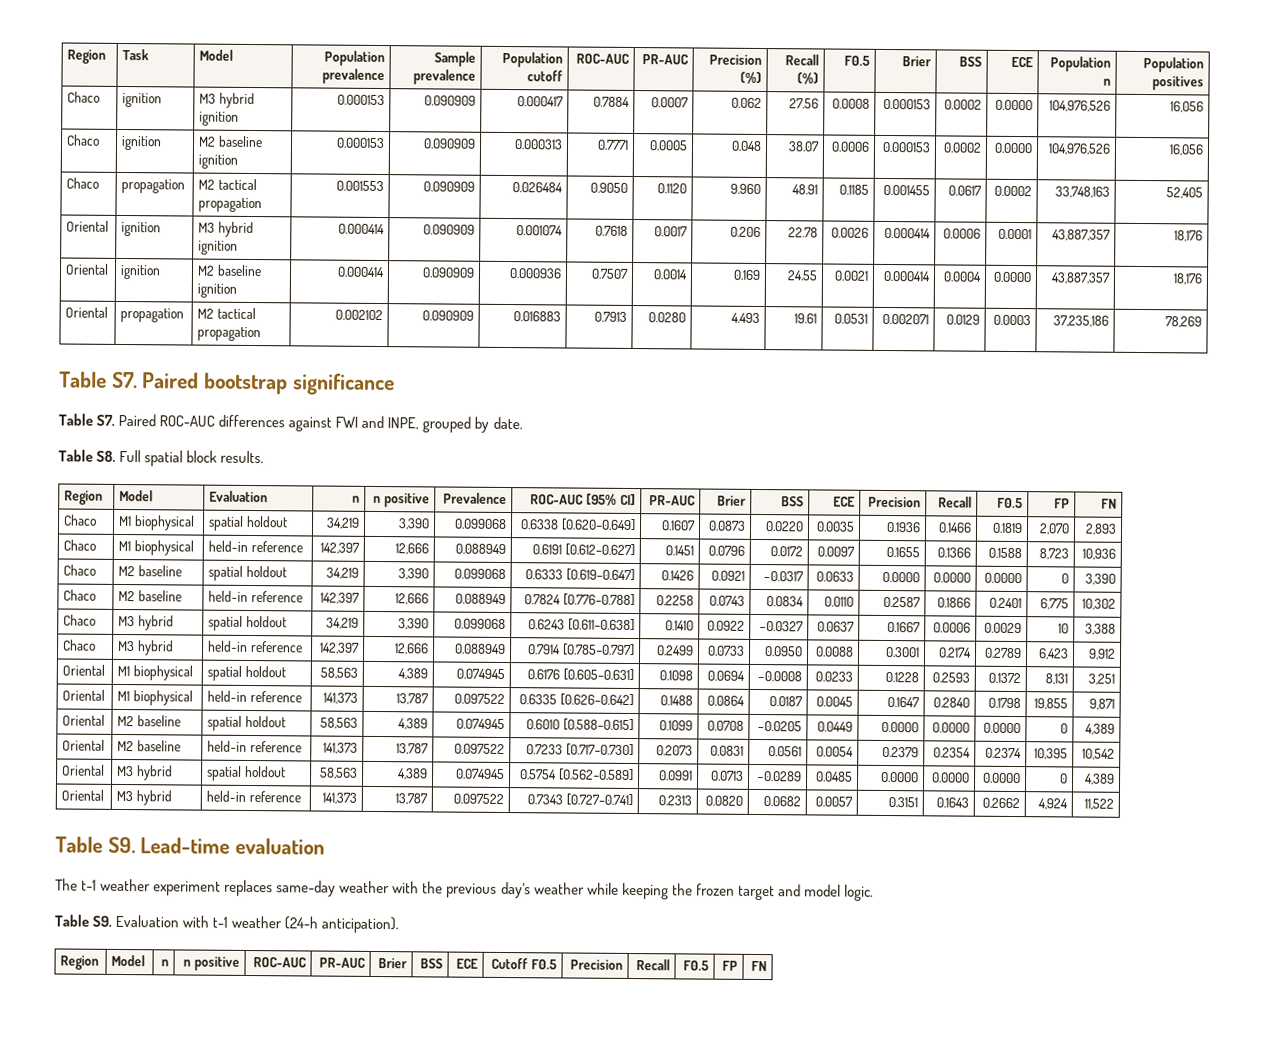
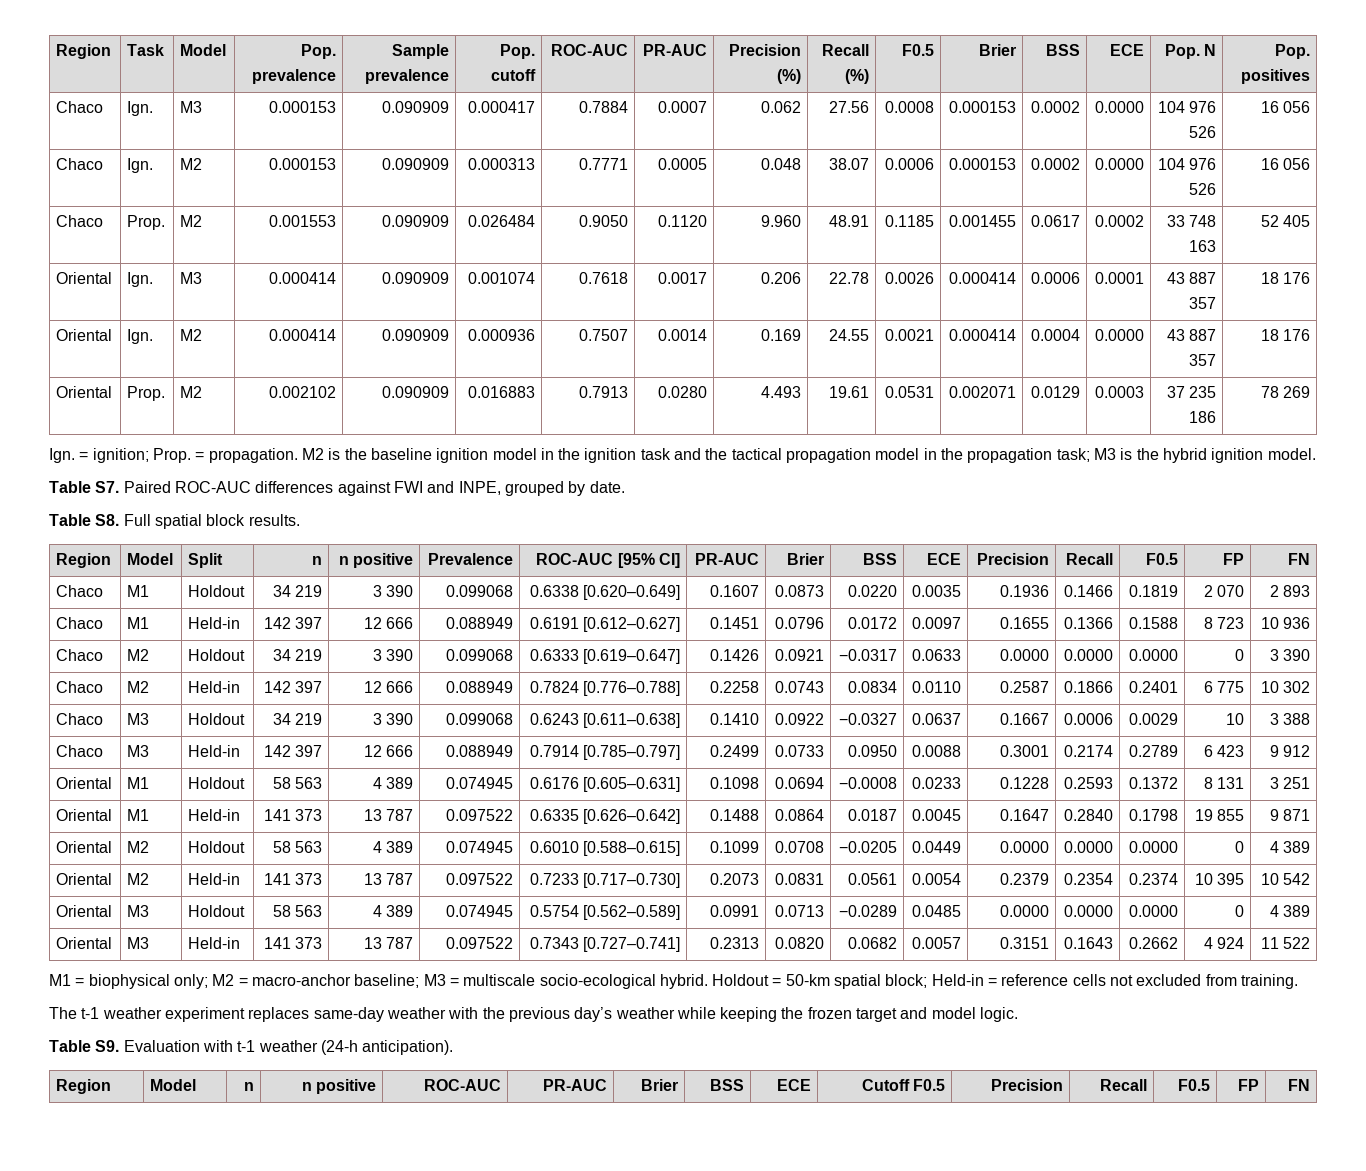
- Region | Task | Model | Population prevalence | Sample prevalence | Population cutoff | ROC-AUC | PR-AUC | Precision (%) | Recall (%) | F0.5 | Brier | BSS | ECE | Population n | Population positives
+ Region | Task | Model | Pop. prevalence | Sample prevalence | Pop. cutoff | ROC-AUC | PR-AUC | Precision (%) | Recall (%) | F0.5 | Brier | BSS | ECE | Pop. N | Pop. positives
- Chaco | ignition | M3 hybrid ignition | 0.000153 | 0.090909 | 0.000417 | 0.7884 | 0.0007 | 0.062 | 27.56 | 0.0008 | 0.000153 | 0.0002 | 0.0000 | 104,976,526 | 16,056
- Chaco | ignition | M2 baseline ignition | 0.000153 | 0.090909 | 0.000313 | 0.7771 | 0.0005 | 0.048 | 38.07 | 0.0006 | 0.000153 | 0.0002 | 0.0000 | 104,976,526 | 16,056
- Chaco | propagation | M2 tactical propagation | 0.001553 | 0.090909 | 0.026484 | 0.9050 | 0.1120 | 9.960 | 48.91 | 0.1185 | 0.001455 | 0.0617 | 0.0002 | 33,748,163 | 52,405
- Oriental | ignition | M3 hybrid ignition | 0.000414 | 0.090909 | 0.001074 | 0.7618 | 0.0017 | 0.206 | 22.78 | 0.0026 | 0.000414 | 0.0006 | 0.0001 | 43,887,357 | 18,176
- Oriental | ignition | M2 baseline ignition | 0.000414 | 0.090909 | 0.000936 | 0.7507 | 0.0014 | 0.169 | 24.55 | 0.0021 | 0.000414 | 0.0004 | 0.0000 | 43,887,357 | 18,176
- Oriental | propagation | M2 tactical propagation | 0.002102 | 0.090909 | 0.016883 | 0.7913 | 0.0280 | 4.493 | 19.61 | 0.0531 | 0.002071 | 0.0129 | 0.0003 | 37,235,186 | 78,269
- Table S7. Paired bootstrap significance
+ Chaco | Ign. | M3 | 0.000153 | 0.090909 | 0.000417 | 0.7884 | 0.0007 | 0.062 | 27.56 | 0.0008 | 0.000153 | 0.0002 | 0.0000 | 104 976 526 | 16 056
+ Chaco | Ign. | M2 | 0.000153 | 0.090909 | 0.000313 | 0.7771 | 0.0005 | 0.048 | 38.07 | 0.0006 | 0.000153 | 0.0002 | 0.0000 | 104 976 526 | 16 056
+ Chaco | Prop. | M2 | 0.001553 | 0.090909 | 0.026484 | 0.9050 | 0.1120 | 9.960 | 48.91 | 0.1185 | 0.001455 | 0.0617 | 0.0002 | 33 748 163 | 52 405
+ Oriental | Ign. | M3 | 0.000414 | 0.090909 | 0.001074 | 0.7618 | 0.0017 | 0.206 | 22.78 | 0.0026 | 0.000414 | 0.0006 | 0.0001 | 43 887 357 | 18 176
+ Oriental | Ign. | M2 | 0.000414 | 0.090909 | 0.000936 | 0.7507 | 0.0014 | 0.169 | 24.55 | 0.0021 | 0.000414 | 0.0004 | 0.0000 | 43 887 357 | 18 176
+ Oriental | Prop. | M2 | 0.002102 | 0.090909 | 0.016883 | 0.7913 | 0.0280 | 4.493 | 19.61 | 0.0531 | 0.002071 | 0.0129 | 0.0003 | 37 235 186 | 78 269
+ Ign. = ignition; Prop. = propagation. M2 is the baseline ignition model in the ignition task and the tactical propagation model in the propagation task; M3 is the hybrid ignition model.
- Region | Model | Evaluation | n | n positive | Prevalence | ROC-AUC [95% CI] | PR-AUC | Brier | BSS | ECE | Precision | Recall | F0.5 | FP | FN
+ Region | Model | Split | n | n positive | Prevalence | ROC-AUC [95% CI] | PR-AUC | Brier | BSS | ECE | Precision | Recall | F0.5 | FP | FN
- Chaco | M1 biophysical | spatial holdout | 34,219 | 3,390 | 0.099068 | 0.6338 [0.620–0.649] | 0.1607 | 0.0873 | 0.0220 | 0.0035 | 0.1936 | 0.1466 | 0.1819 | 2,070 | 2,893
- Chaco | M1 biophysical | held-in reference | 142,397 | 12,666 | 0.088949 | 0.6191 [0.612–0.627] | 0.1451 | 0.0796 | 0.0172 | 0.0097 | 0.1655 | 0.1366 | 0.1588 | 8,723 | 10,936
- Chaco | M2 baseline | spatial holdout | 34,219 | 3,390 | 0.099068 | 0.6333 [0.619–0.647] | 0.1426 | 0.0921 | −0.0317 | 0.0633 | 0.0000 | 0.0000 | 0.0000 | 0 | 3,390
- Chaco | M2 baseline | held-in reference | 142,397 | 12,666 | 0.088949 | 0.7824 [0.776–0.788] | 0.2258 | 0.0743 | 0.0834 | 0.0110 | 0.2587 | 0.1866 | 0.2401 | 6,775 | 10,302
- Chaco | M3 hybrid | spatial holdout | 34,219 | 3,390 | 0.099068 | 0.6243 [0.611–0.638] | 0.1410 | 0.0922 | −0.0327 | 0.0637 | 0.1667 | 0.0006 | 0.0029 | 10 | 3,388
- Chaco | M3 hybrid | held-in reference | 142,397 | 12,666 | 0.088949 | 0.7914 [0.785–0.797] | 0.2499 | 0.0733 | 0.0950 | 0.0088 | 0.3001 | 0.2174 | 0.2789 | 6,423 | 9,912
- Oriental | M1 biophysical | spatial holdout | 58,563 | 4,389 | 0.074945 | 0.6176 [0.605–0.631] | 0.1098 | 0.0694 | −0.0008 | 0.0233 | 0.1228 | 0.2593 | 0.1372 | 8,131 | 3,251
- Oriental | M1 biophysical | held-in reference | 141,373 | 13,787 | 0.097522 | 0.6335 [0.626–0.642] | 0.1488 | 0.0864 | 0.0187 | 0.0045 | 0.1647 | 0.2840 | 0.1798 | 19,855 | 9,871
- Oriental | M2 baseline | spatial holdout | 58,563 | 4,389 | 0.074945 | 0.6010 [0.588–0.615] | 0.1099 | 0.0708 | −0.0205 | 0.0449 | 0.0000 | 0.0000 | 0.0000 | 0 | 4,389
- Oriental | M2 baseline | held-in reference | 141,373 | 13,787 | 0.097522 | 0.7233 [0.717–0.730] | 0.2073 | 0.0831 | 0.0561 | 0.0054 | 0.2379 | 0.2354 | 0.2374 | 10,395 | 10,542
- Oriental | M3 hybrid | spatial holdout | 58,563 | 4,389 | 0.074945 | 0.5754 [0.562–0.589] | 0.0991 | 0.0713 | −0.0289 | 0.0485 | 0.0000 | 0.0000 | 0.0000 | 0 | 4,389
- Oriental | M3 hybrid | held-in reference | 141,373 | 13,787 | 0.097522 | 0.7343 [0.727–0.741] | 0.2313 | 0.0820 | 0.0682 | 0.0057 | 0.3151 | 0.1643 | 0.2662 | 4,924 | 11,522
- Table S9. Lead-time evaluation
+ Chaco | M1 | Holdout | 34 219 | 3 390 | 0.099068 | 0.6338 [0.620–0.649] | 0.1607 | 0.0873 | 0.0220 | 0.0035 | 0.1936 | 0.1466 | 0.1819 | 2 070 | 2 893
+ Chaco | M1 | Held-in | 142 397 | 12 666 | 0.088949 | 0.6191 [0.612–0.627] | 0.1451 | 0.0796 | 0.0172 | 0.0097 | 0.1655 | 0.1366 | 0.1588 | 8 723 | 10 936
+ Chaco | M2 | Holdout | 34 219 | 3 390 | 0.099068 | 0.6333 [0.619–0.647] | 0.1426 | 0.0921 | −0.0317 | 0.0633 | 0.0000 | 0.0000 | 0.0000 | 0 | 3 390
+ Chaco | M2 | Held-in | 142 397 | 12 666 | 0.088949 | 0.7824 [0.776–0.788] | 0.2258 | 0.0743 | 0.0834 | 0.0110 | 0.2587 | 0.1866 | 0.2401 | 6 775 | 10 302
+ Chaco | M3 | Holdout | 34 219 | 3 390 | 0.099068 | 0.6243 [0.611–0.638] | 0.1410 | 0.0922 | −0.0327 | 0.0637 | 0.1667 | 0.0006 | 0.0029 | 10 | 3 388
+ Chaco | M3 | Held-in | 142 397 | 12 666 | 0.088949 | 0.7914 [0.785–0.797] | 0.2499 | 0.0733 | 0.0950 | 0.0088 | 0.3001 | 0.2174 | 0.2789 | 6 423 | 9 912
+ Oriental | M1 | Holdout | 58 563 | 4 389 | 0.074945 | 0.6176 [0.605–0.631] | 0.1098 | 0.0694 | −0.0008 | 0.0233 | 0.1228 | 0.2593 | 0.1372 | 8 131 | 3 251
+ Oriental | M1 | Held-in | 141 373 | 13 787 | 0.097522 | 0.6335 [0.626–0.642] | 0.1488 | 0.0864 | 0.0187 | 0.0045 | 0.1647 | 0.2840 | 0.1798 | 19 855 | 9 871
+ Oriental | M2 | Holdout | 58 563 | 4 389 | 0.074945 | 0.6010 [0.588–0.615] | 0.1099 | 0.0708 | −0.0205 | 0.0449 | 0.0000 | 0.0000 | 0.0000 | 0 | 4 389
+ Oriental | M2 | Held-in | 141 373 | 13 787 | 0.097522 | 0.7233 [0.717–0.730] | 0.2073 | 0.0831 | 0.0561 | 0.0054 | 0.2379 | 0.2354 | 0.2374 | 10 395 | 10 542
+ Oriental | M3 | Holdout | 58 563 | 4 389 | 0.074945 | 0.5754 [0.562–0.589] | 0.0991 | 0.0713 | −0.0289 | 0.0485 | 0.0000 | 0.0000 | 0.0000 | 0 | 4 389
+ Oriental | M3 | Held-in | 141 373 | 13 787 | 0.097522 | 0.7343 [0.727–0.741] | 0.2313 | 0.0820 | 0.0682 | 0.0057 | 0.3151 | 0.1643 | 0.2662 | 4 924 | 11 522
+ M1 = biophysical only; M2 = macro-anchor baseline; M3 = multiscale socio-ecological hybrid. Holdout = 50-km spatial block; Held-in = reference cells not excluded from training.

